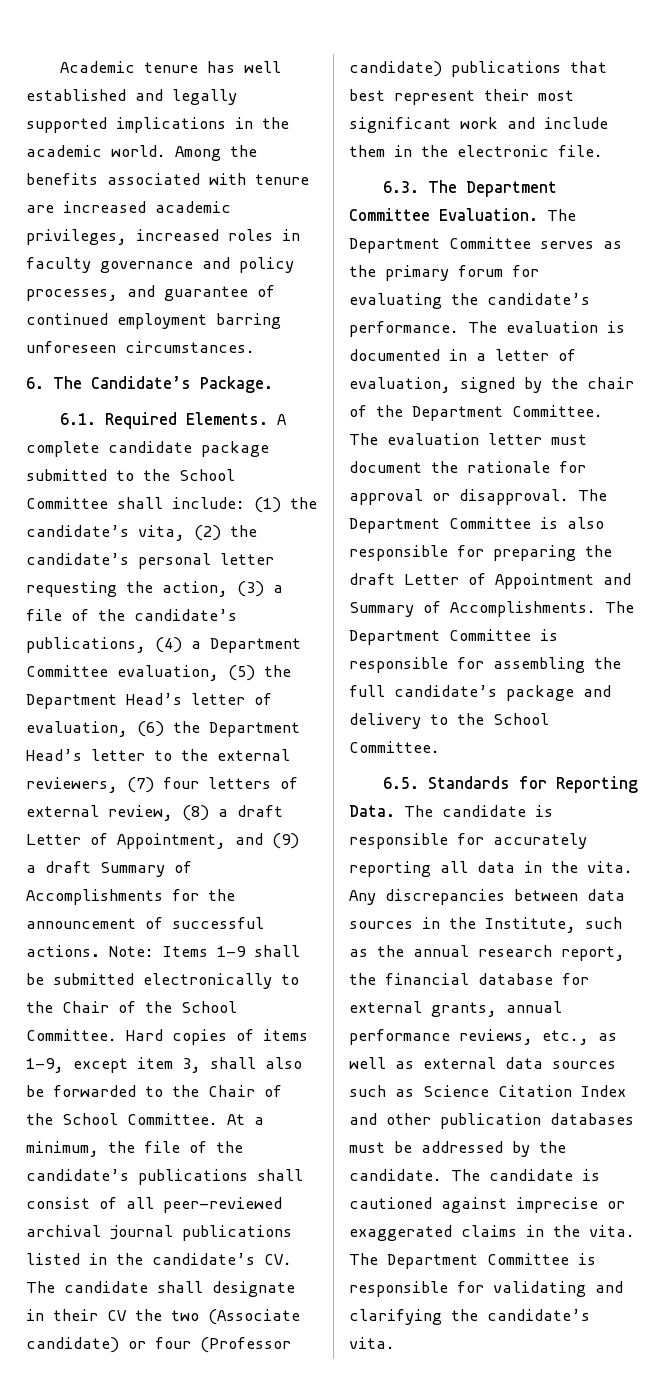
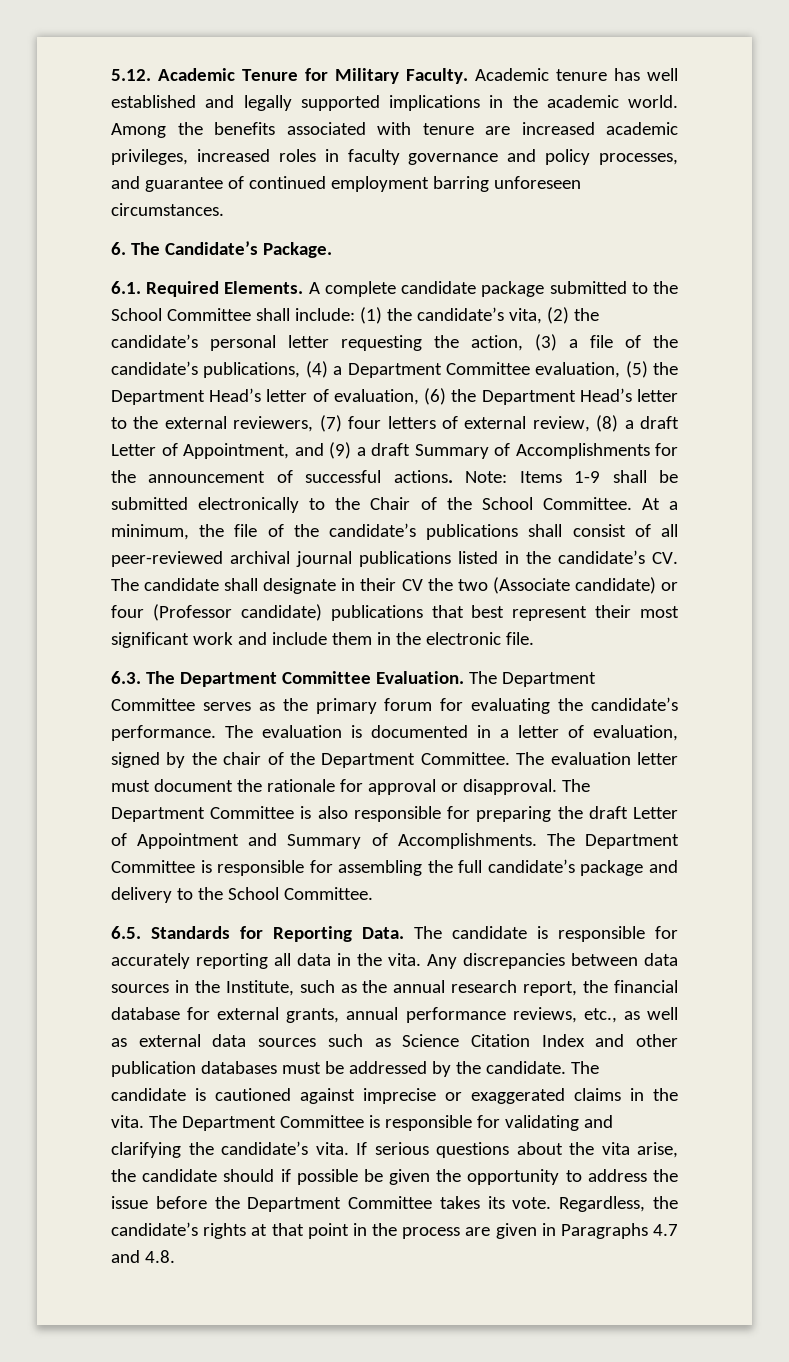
+ 5.12. Academic Tenure for Military Faculty.
- Hard copies of items 1-9, except item 3, shall also be forwarded to the Chair of the School Committee.
+ If serious questions about the vita arise, the candidate should if possible be given the opportunity to address the issue before the Department Committee takes its vote. Regardless, the candidate’s rights at that point in the process are given in Paragraphs 4.7 and 4.8.

